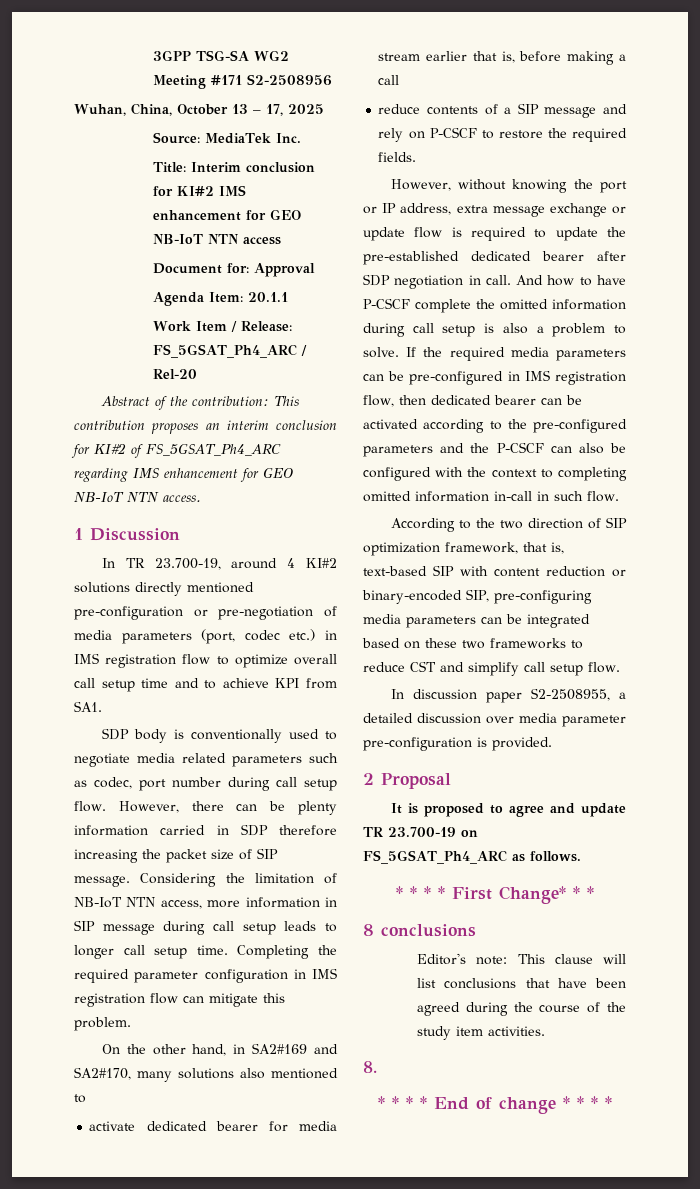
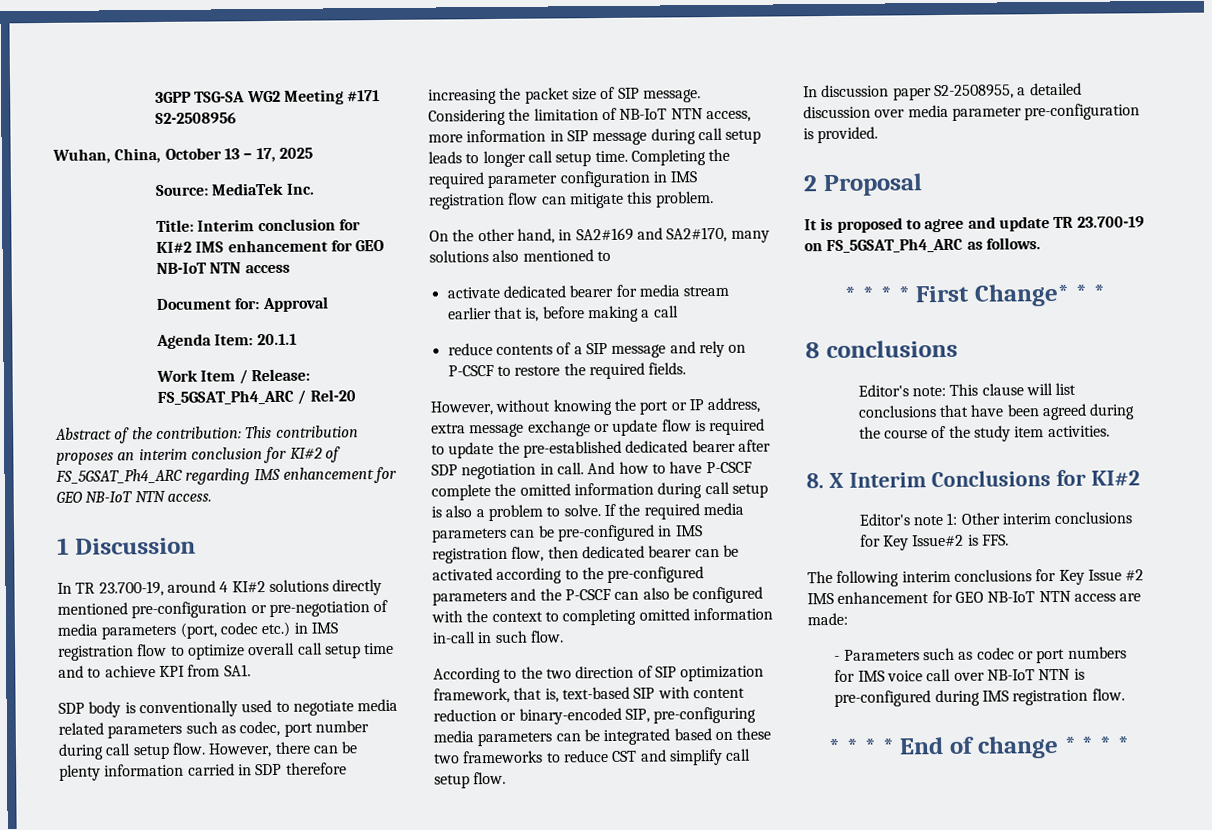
- 8.
+ 8. X Interim Conclusions for KI#2
+ Editor's note 1: Other interim conclusions for Key Issue#2 is FFS.
+ The following interim conclusions for Key Issue #2 IMS enhancement for GEO NB-IoT NTN access are made:
+ - Parameters such as codec or port numbers for IMS voice call over NB-IoT NTN is pre-configured during IMS registration flow.

